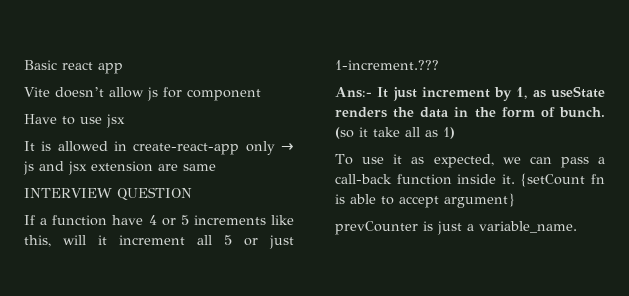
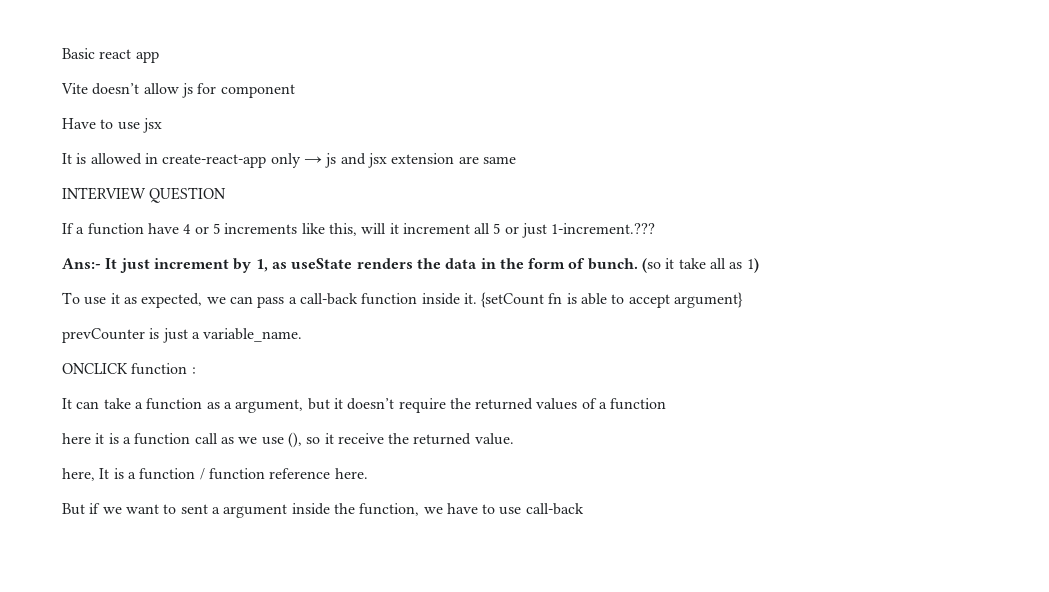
+ ONCLICK function :
+ It can take a function as a argument, but it doesn’t require the returned values of a function
+ here it is a function call as we use (), so it receive the returned value.
+ here, It is a function / function reference here.
+ But if we want to sent a argument inside the function, we have to use call-back

